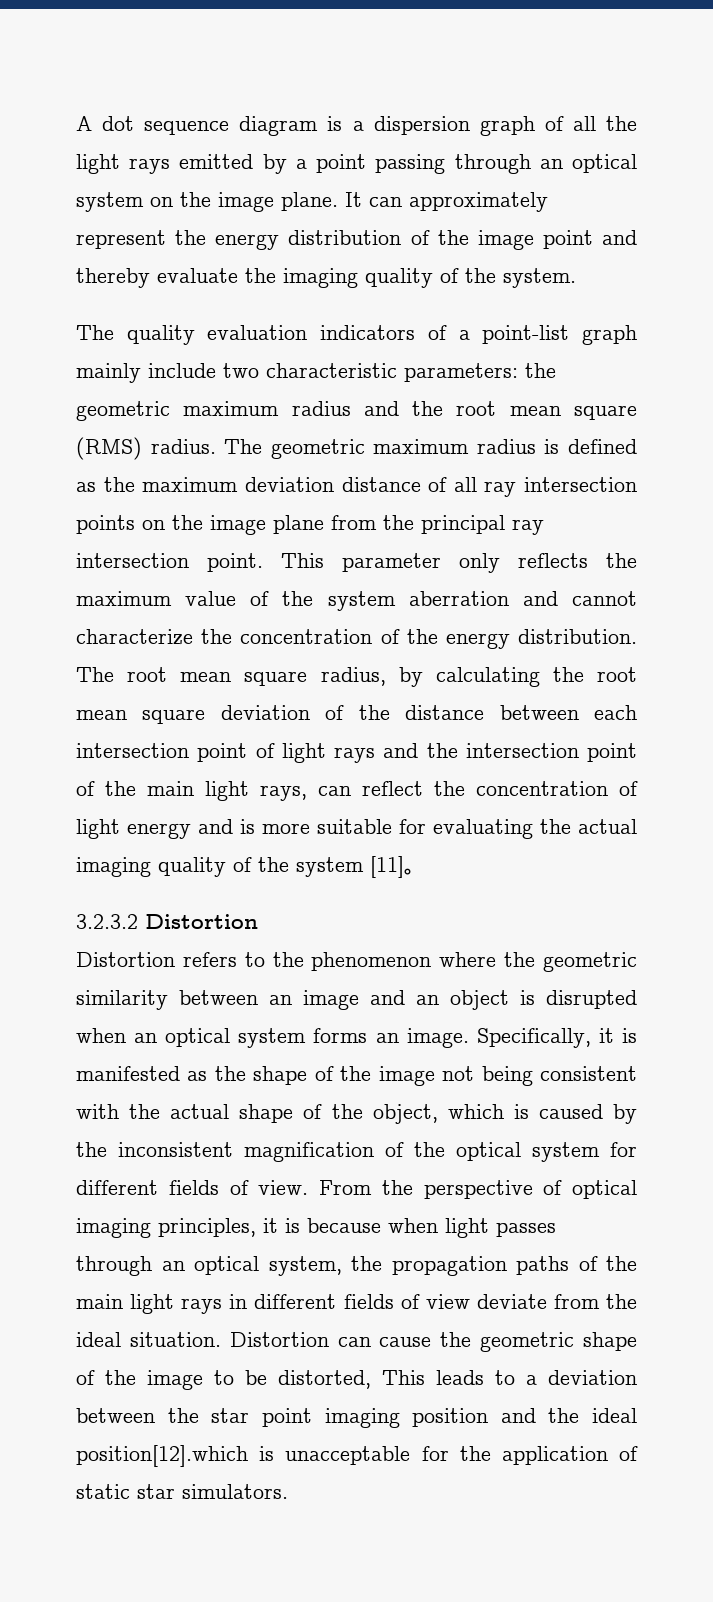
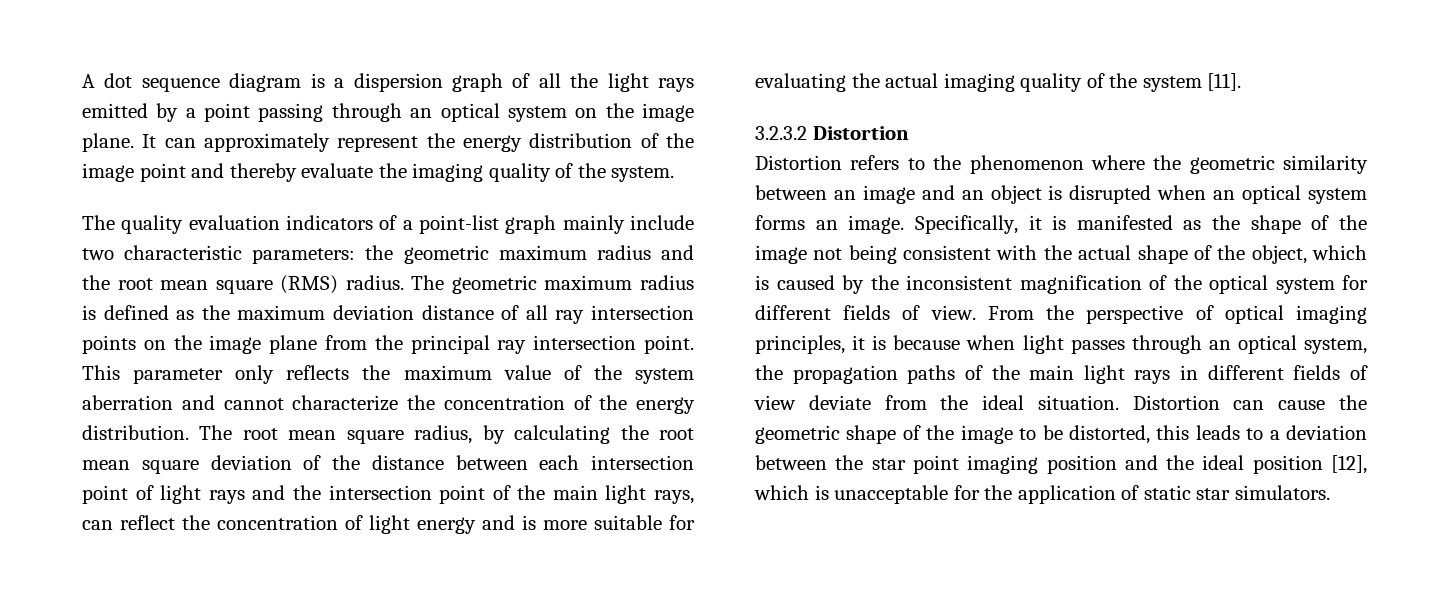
- The root mean square radius, by calculating the root mean square deviation of the distance between each intersection point of light rays and the intersection point of the main light rays, can reflect the concentration of light energy and is more suitable for evaluating the actual imaging quality of the system [11]。
+ The root mean square radius, by calculating the root mean square deviation of the distance between each intersection point of light rays and the intersection point of the main light rays, can reflect the concentration of light energy and is more suitable for evaluating the actual imaging quality of the system [11].
- Distortion can cause the geometric shape of the image to be distorted, This leads to a deviation between the star point imaging position and the ideal position[12].which is unacceptable for the application of static star simulators.
+ Distortion can cause the geometric shape of the image to be distorted, this leads to a deviation between the star point imaging position and the ideal position [12], which is unacceptable for the application of static star simulators.

